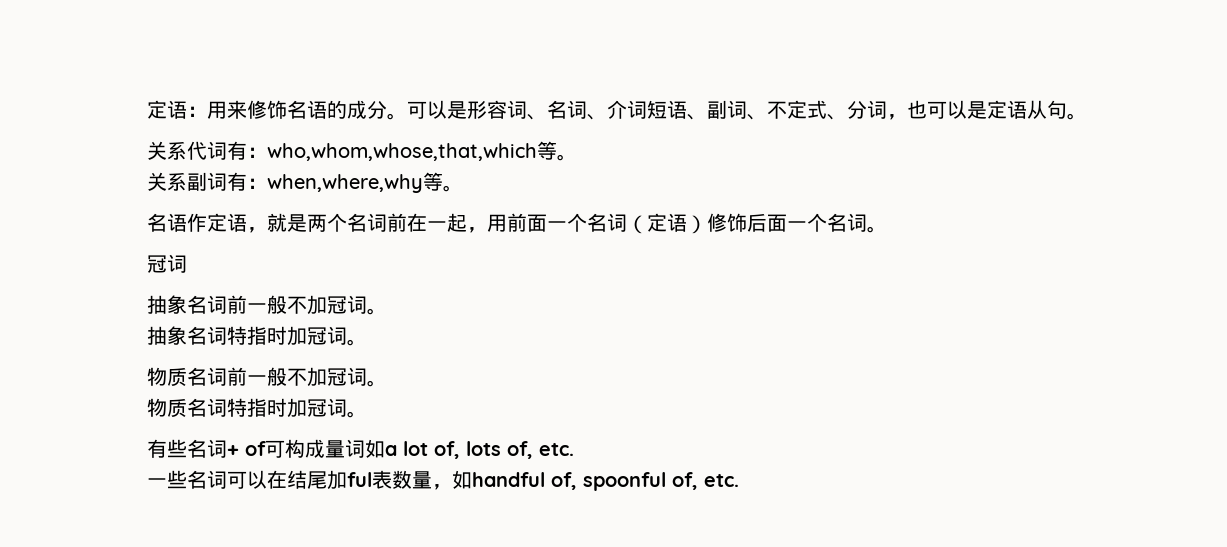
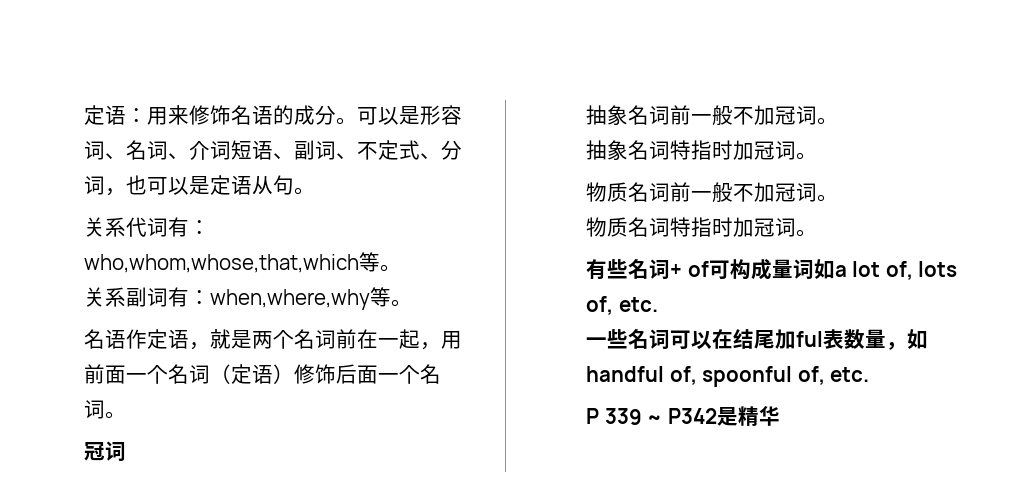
+ P 339 ~ P342是精华

